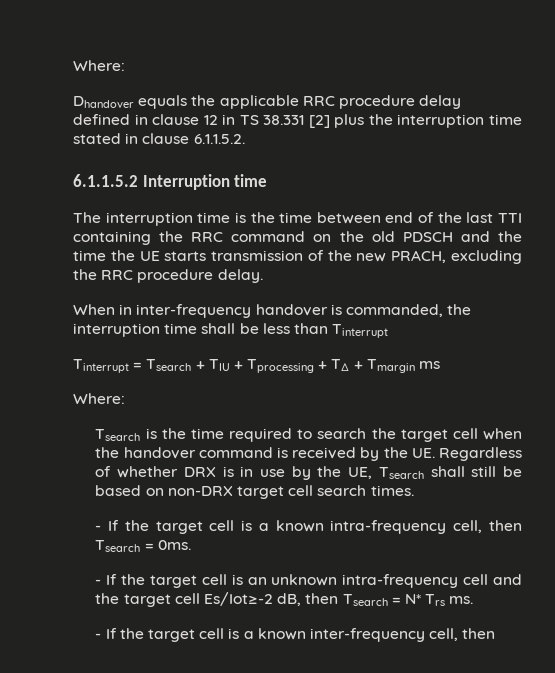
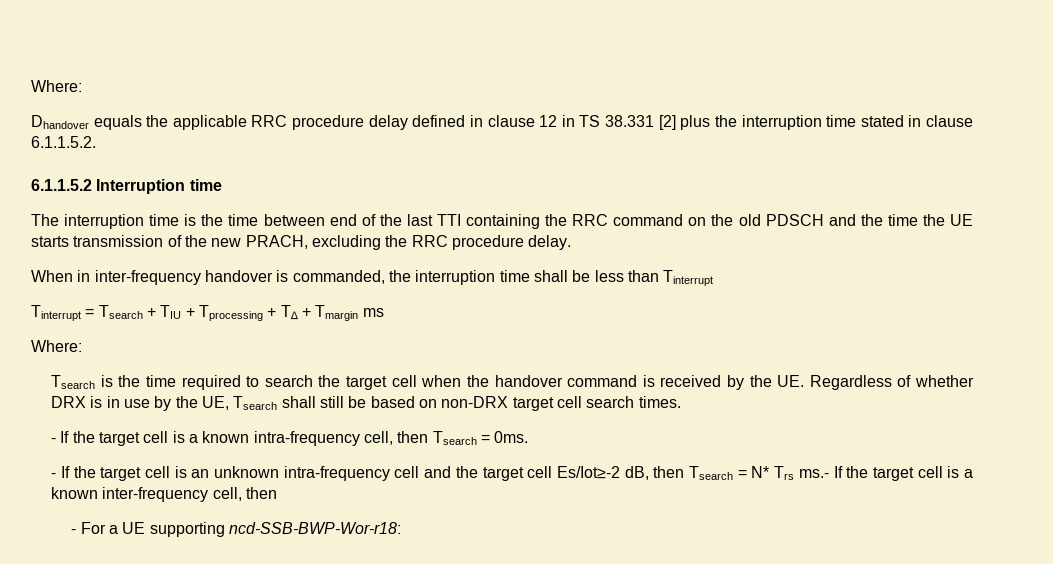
- - If the target cell is an unknown intra-frequency cell and the target cell Es/Iot≥-2 dB, then Tsearch = N* Trs ms.
- - If the target cell is a known inter-frequency cell, then
+ - If the target cell is an unknown intra-frequency cell and the target cell Es/Iot≥-2 dB, then Tsearch = N* Trs ms.- If the target cell is a known inter-frequency cell, then
+ - For a UE supporting ncd-SSB-BWP-Wor-r18:

